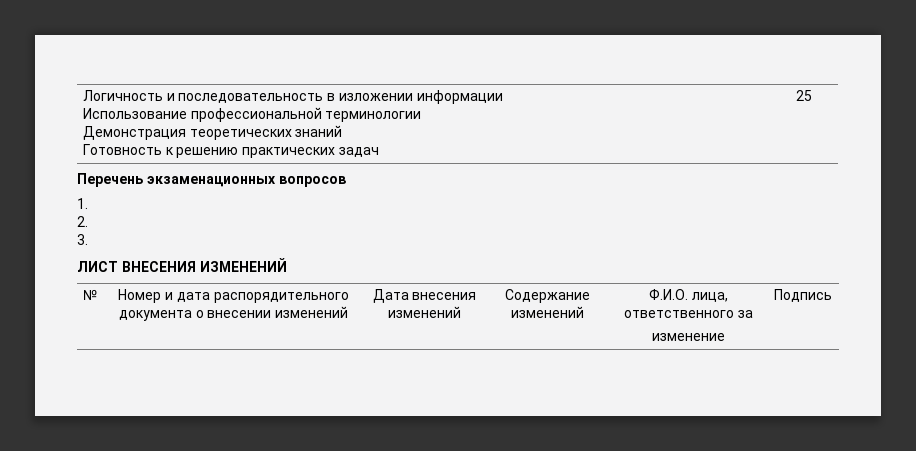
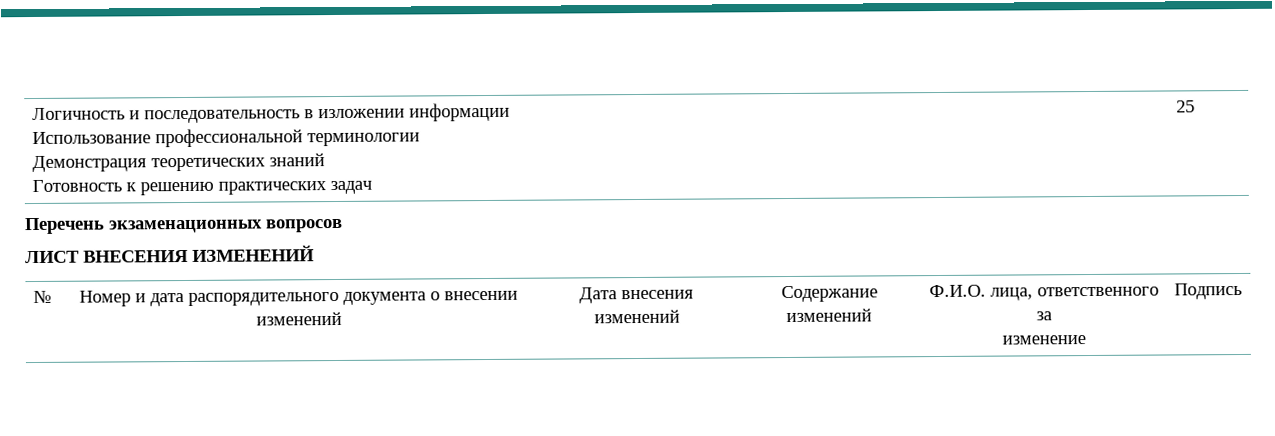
- 1.
- 2.
- 3.

